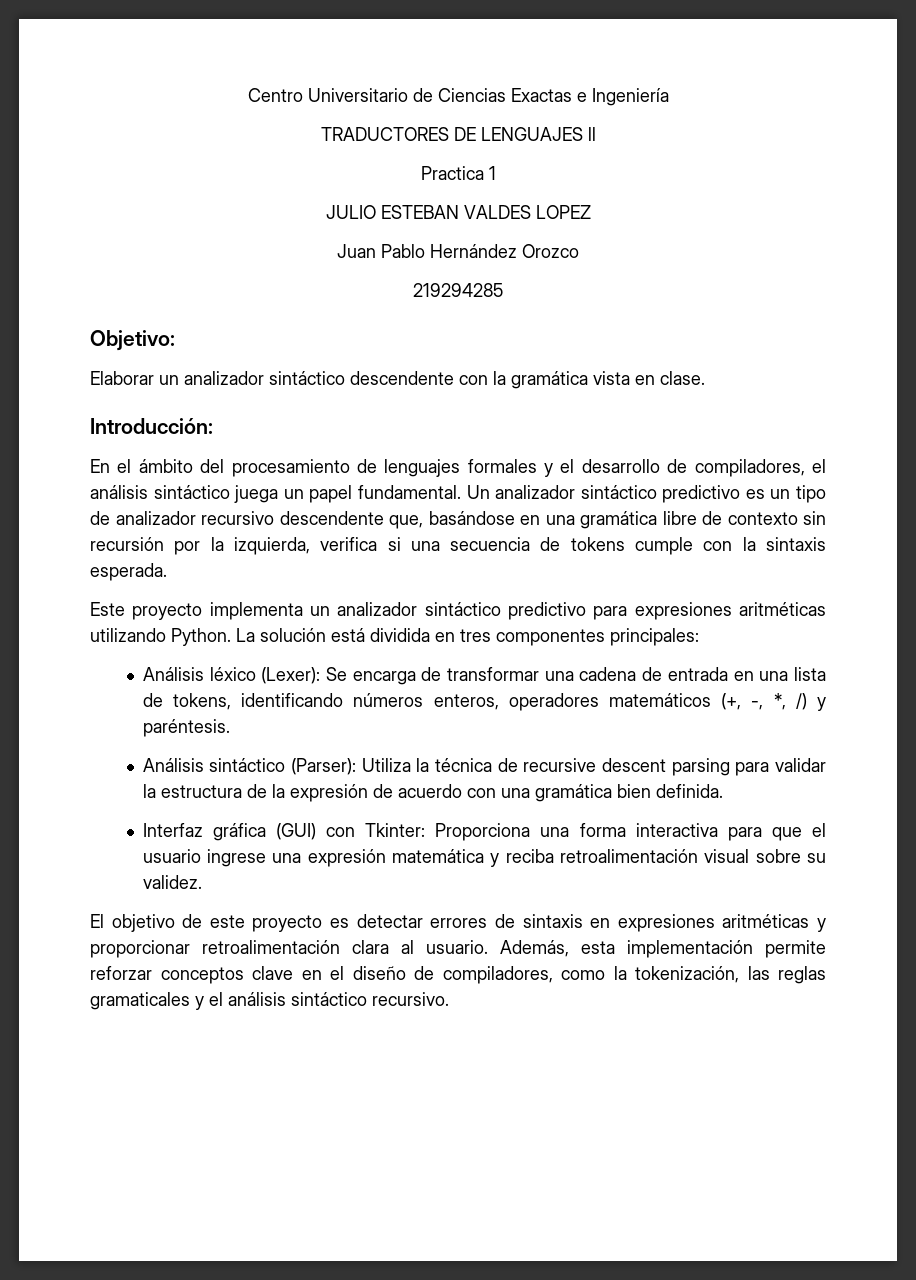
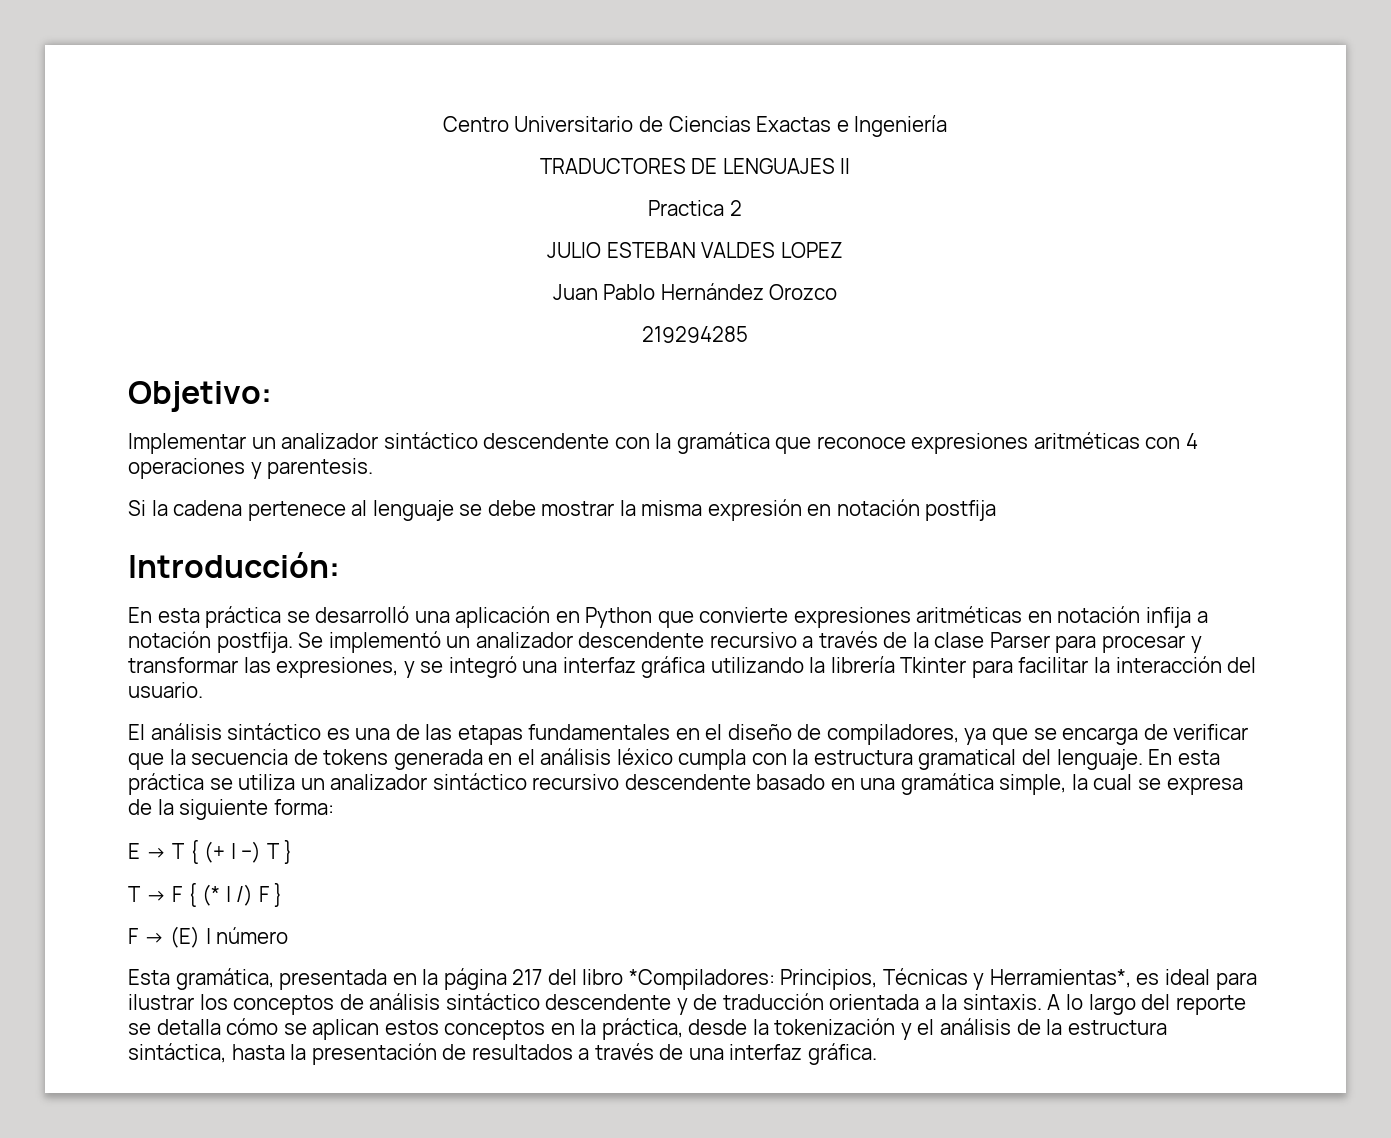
- Practica 1
+ Practica 2
- Elaborar un analizador sintáctico descendente con la gramática vista en clase.
+ Implementar un analizador sintáctico descendente con la gramática que reconoce expresiones aritméticas con 4 operaciones y parentesis.
+ Si la cadena pertenece al lenguaje se debe mostrar la misma expresión en notación postfija
  Introducción:
- En el ámbito del procesamiento de lenguajes formales y el desarrollo de compiladores, el análisis sintáctico juega un papel fundamental. Un analizador sintáctico predictivo es un tipo de analizador recursivo descendente que, basándose en una gramática libre de contexto sin recursión por la izquierda, verifica si una secuencia de tokens cumple con la sintaxis esperada.
- Este proyecto implementa un analizador sintáctico predictivo para expresiones aritméticas utilizando Python. La solución está dividida en tres componentes principales:
- Análisis léxico (Lexer): Se encarga de transformar una cadena de entrada en una lista de tokens, identificando números enteros, operadores matemáticos (+, -, *, /) y paréntesis.
- Análisis sintáctico (Parser): Utiliza la técnica de recursive descent parsing para validar la estructura de la expresión de acuerdo con una gramática bien definida.
- Interfaz gráfica (GUI) con Tkinter: Proporciona una forma interactiva para que el usuario ingrese una expresión matemática y reciba retroalimentación visual sobre su validez.
- El objetivo de este proyecto es detectar errores de sintaxis en expresiones aritméticas y proporcionar retroalimentación clara al usuario. Además, esta implementación permite reforzar conceptos clave en el diseño de compiladores, como la tokenización, las reglas gramaticales y el análisis sintáctico recursivo.
+ En esta práctica se desarrolló una aplicación en Python que convierte expresiones aritméticas en notación infija a notación postfija. Se implementó un analizador descendente recursivo a través de la clase Parser para procesar y transformar las expresiones, y se integró una interfaz gráfica utilizando la librería Tkinter para facilitar la interacción del usuario.
+ El análisis sintáctico es una de las etapas fundamentales en el diseño de compiladores, ya que se encarga de verificar que la secuencia de tokens generada en el análisis léxico cumpla con la estructura gramatical del lenguaje. En esta práctica se utiliza un analizador sintáctico recursivo descendente basado en una gramática simple, la cual se expresa de la siguiente forma:
+ E → T { (+ | −) T }
+ T → F { (* | /) F }
+ F → (E) | número
+ Esta gramática, presentada en la página 217 del libro *Compiladores: Principios, Técnicas y Herramientas*, es ideal para ilustrar los conceptos de análisis sintáctico descendente y de traducción orientada a la sintaxis. A lo largo del reporte se detalla cómo se aplican estos conceptos en la práctica, desde la tokenización y el análisis de la estructura sintáctica, hasta la presentación de resultados a través de una interfaz gráfica.

